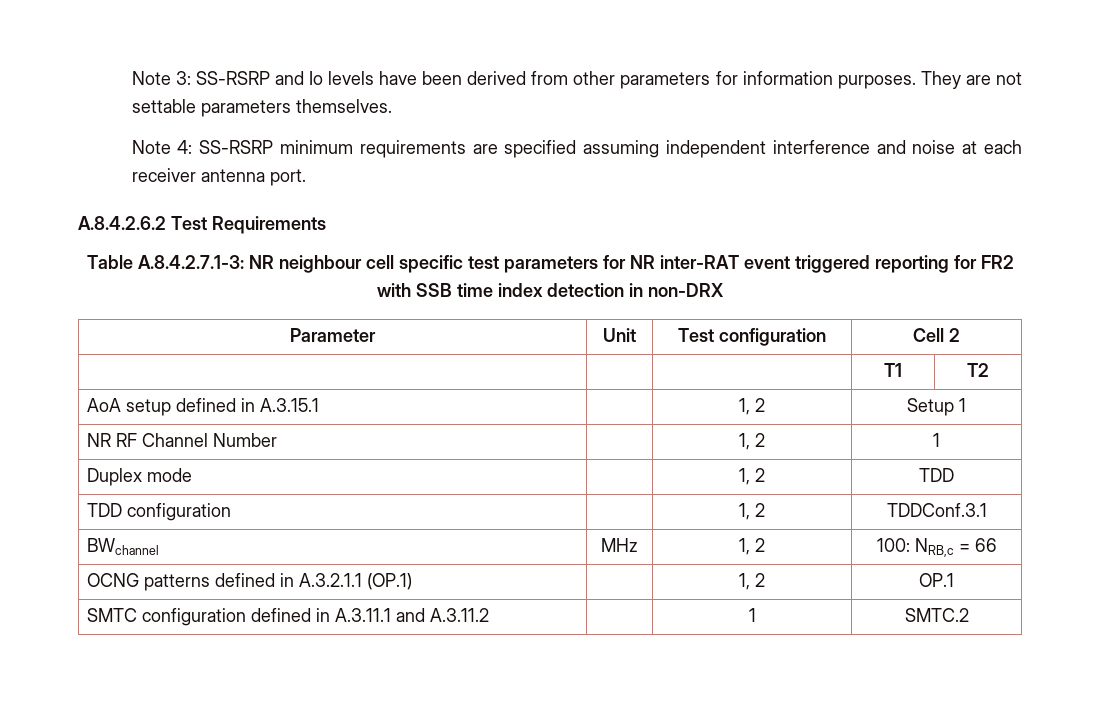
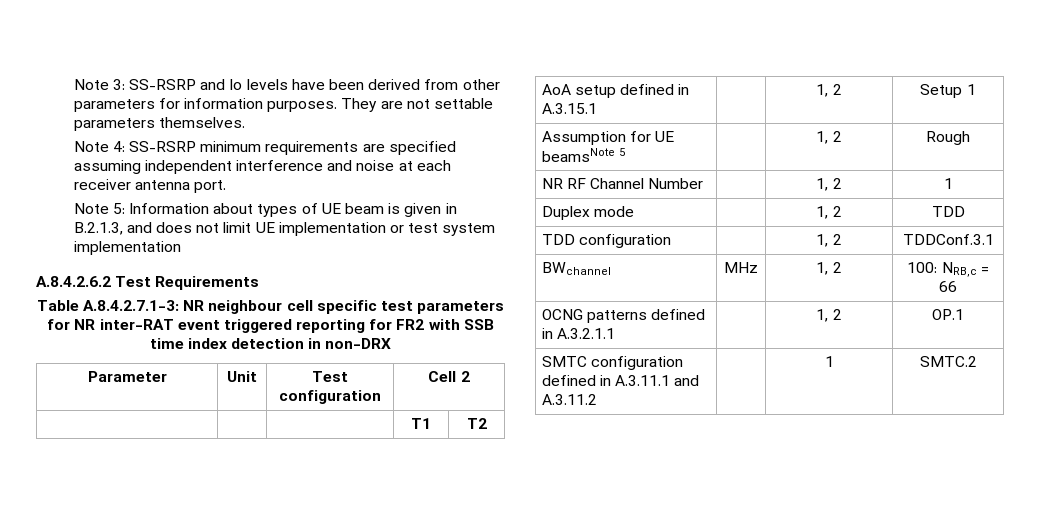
+ Note 5: Information about types of UE beam is given in B.2.1.3, and does not limit UE implementation or test system implementation
+ Assumption for UE beamsNote 5 | | 1, 2 | Rough
- OCNG patterns defined in A.3.2.1.1 (OP.1) | | 1, 2 | OP.1
+ OCNG patterns defined in A.3.2.1.1 | | 1, 2 | OP.1

